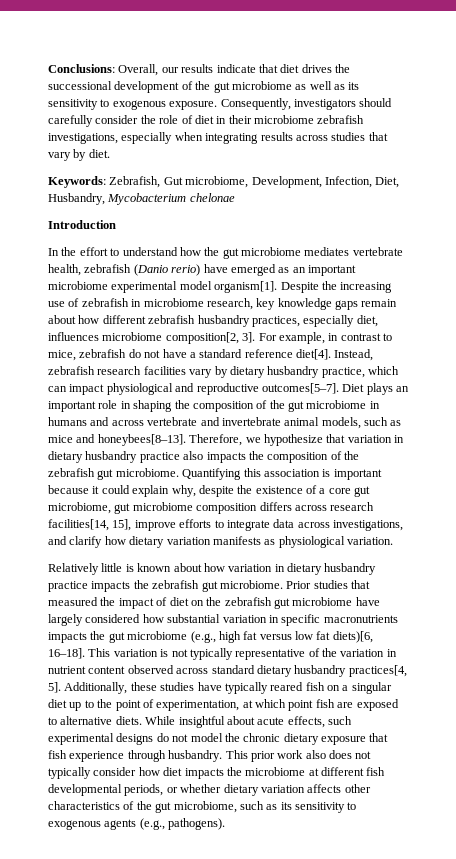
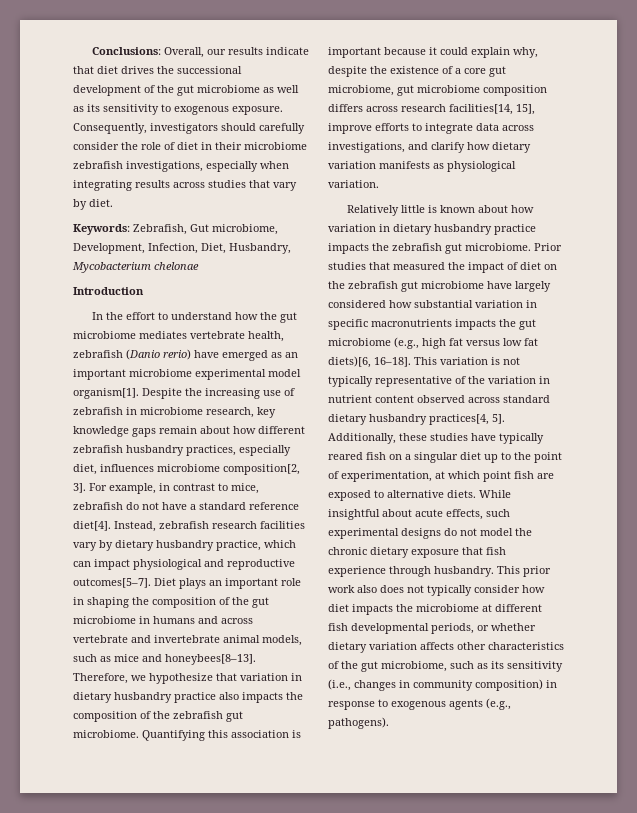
- This prior work also does not typically consider how diet impacts the microbiome at different fish developmental periods, or whether dietary variation affects other characteristics of the gut microbiome, such as its sensitivity to exogenous agents (e.g., pathogens).
+ This prior work also does not typically consider how diet impacts the microbiome at different fish developmental periods, or whether dietary variation affects other characteristics of the gut microbiome, such as its sensitivity (i.e., changes in community composition) in response to exogenous agents (e.g., pathogens).

